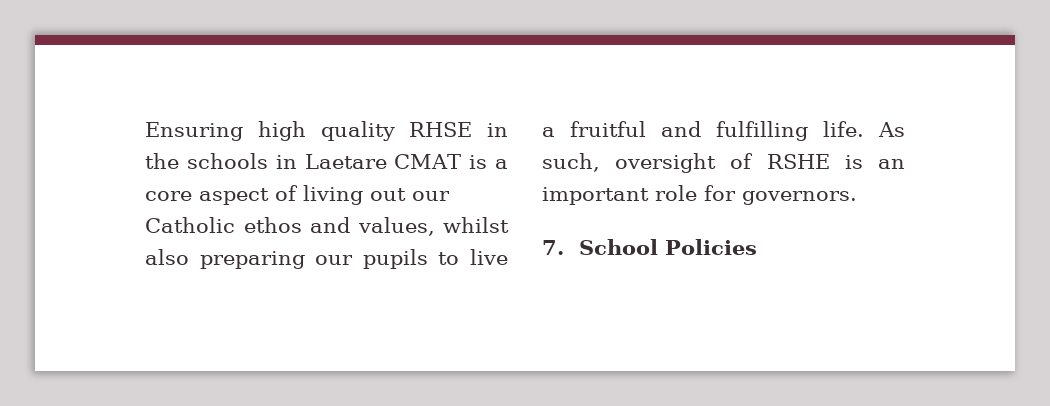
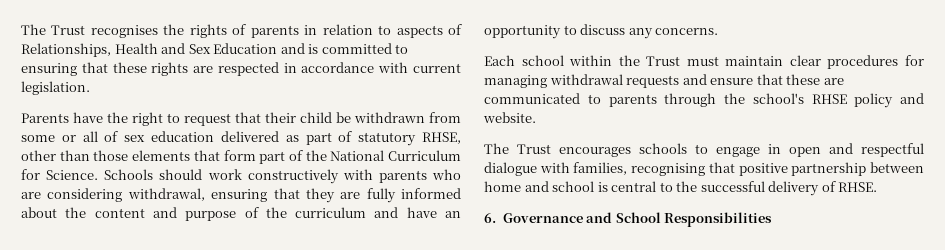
- Ensuring high quality RHSE in the schools in Laetare CMAT is a core aspect of living out our Catholic ethos and values, whilst also preparing our pupils to live a fruitful and fulfilling life. As such, oversight of RSHE is an important role for governors.
- 7. School Policies
+ The Trust recognises the rights of parents in relation to aspects of Relationships, Health and Sex Education and is committed to ensuring that these rights are respected in accordance with current legislation.
+ Parents have the right to request that their child be withdrawn from some or all of sex education delivered as part of statutory RHSE, other than those elements that form part of the National Curriculum for Science. Schools should work constructively with parents who are considering withdrawal, ensuring that they are fully informed about the content and purpose of the curriculum and have an opportunity to discuss any concerns.
+ Each school within the Trust must maintain clear procedures for managing withdrawal requests and ensure that these are communicated to parents through the school's RHSE policy and website.
+ The Trust encourages schools to engage in open and respectful dialogue with families, recognising that positive partnership between home and school is central to the successful delivery of RHSE.
+ 6. Governance and School Responsibilities

